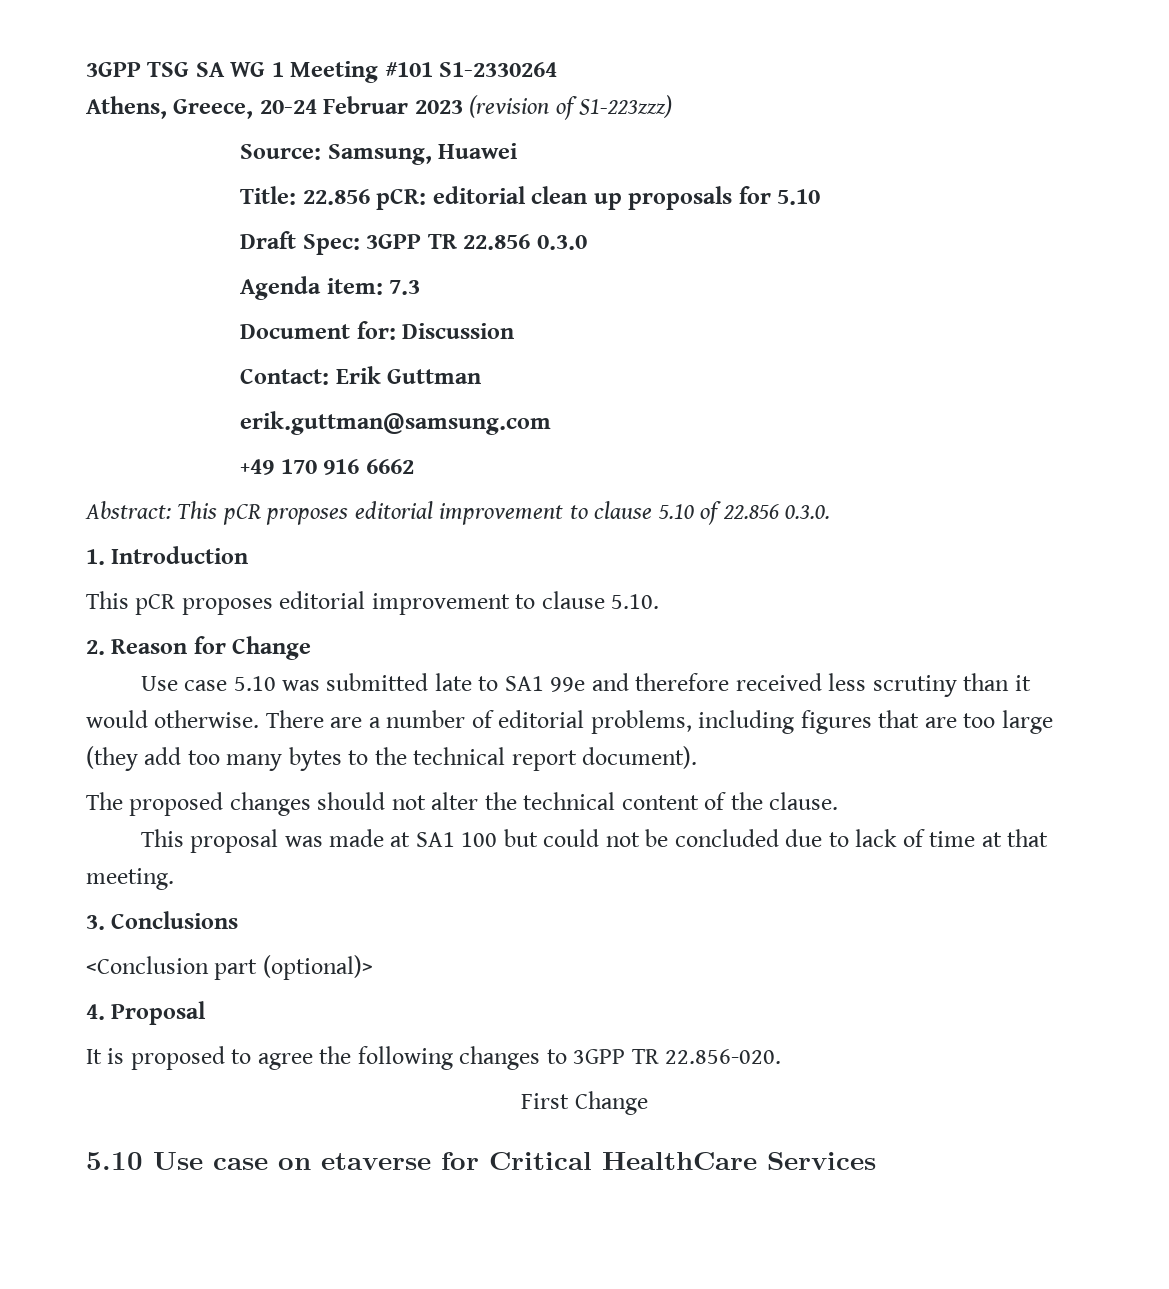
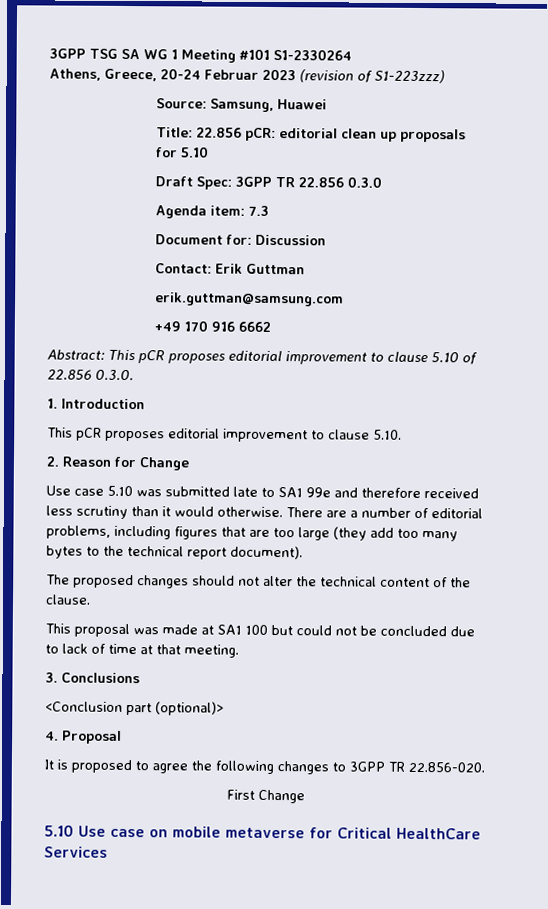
- 5.10 Use case on etaverse for Critical HealthCare Services
+ 5.10 Use case on mobile metaverse for Critical HealthCare Services

